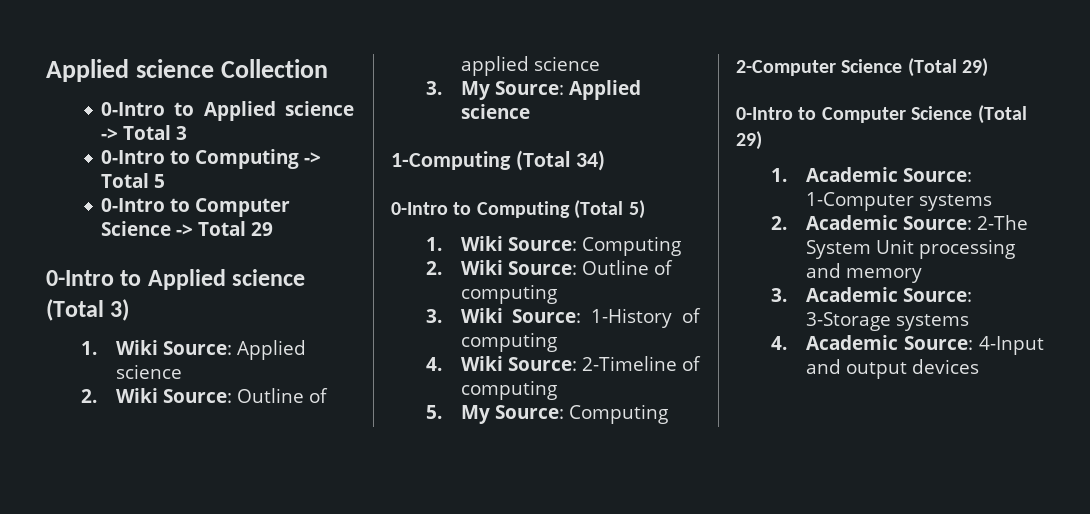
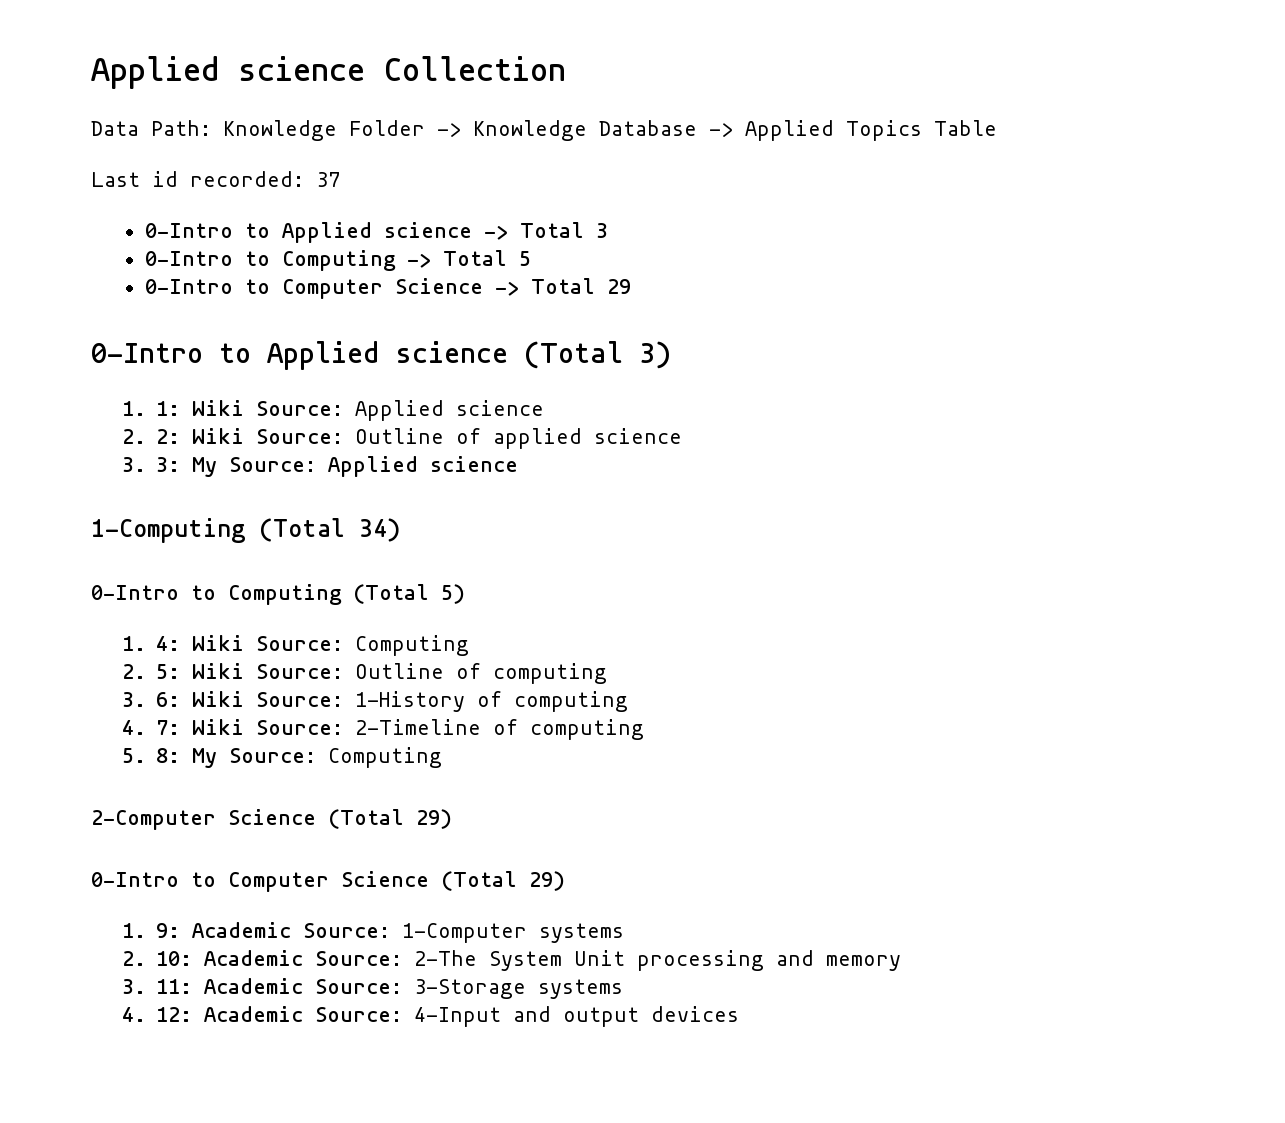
+ Data Path: Knowledge Folder -> Knowledge Database -> Applied Topics Table
+ Last id recorded: 37
- 1. Wiki Source: Applied science
+ 1. 1: Wiki Source: Applied science
- 2. Wiki Source: Outline of applied science
+ 2. 2: Wiki Source: Outline of applied science
- 3. My Source: Applied science
+ 3. 3: My Source: Applied science
- 1. Wiki Source: Computing
+ 1. 4: Wiki Source: Computing
- 2. Wiki Source: Outline of computing
+ 2. 5: Wiki Source: Outline of computing
- 3. Wiki Source: 1-History of computing
+ 3. 6: Wiki Source: 1-History of computing
- 4. Wiki Source: 2-Timeline of computing
+ 4. 7: Wiki Source: 2-Timeline of computing
- 5. My Source: Computing
+ 5. 8: My Source: Computing
- 1. Academic Source: 1-Computer systems
+ 1. 9: Academic Source: 1-Computer systems
- 2. Academic Source: 2-The System Unit processing and memory
+ 2. 10: Academic Source: 2-The System Unit processing and memory
- 3. Academic Source: 3-Storage systems
+ 3. 11: Academic Source: 3-Storage systems
- 4. Academic Source: 4-Input and output devices
+ 4. 12: Academic Source: 4-Input and output devices

